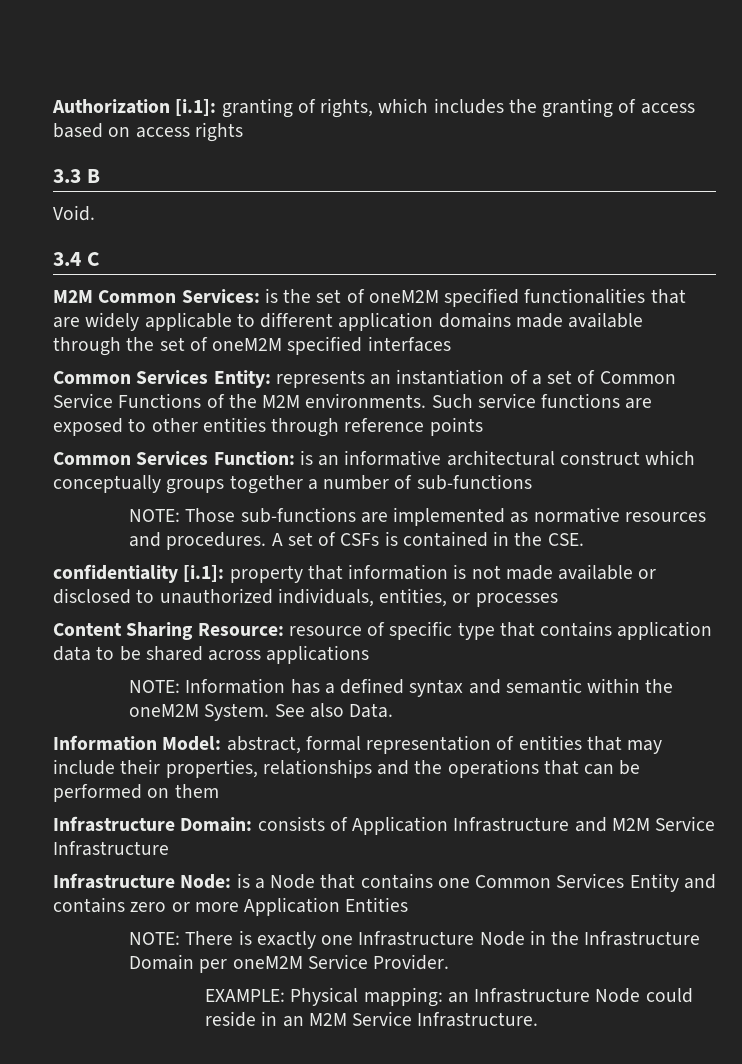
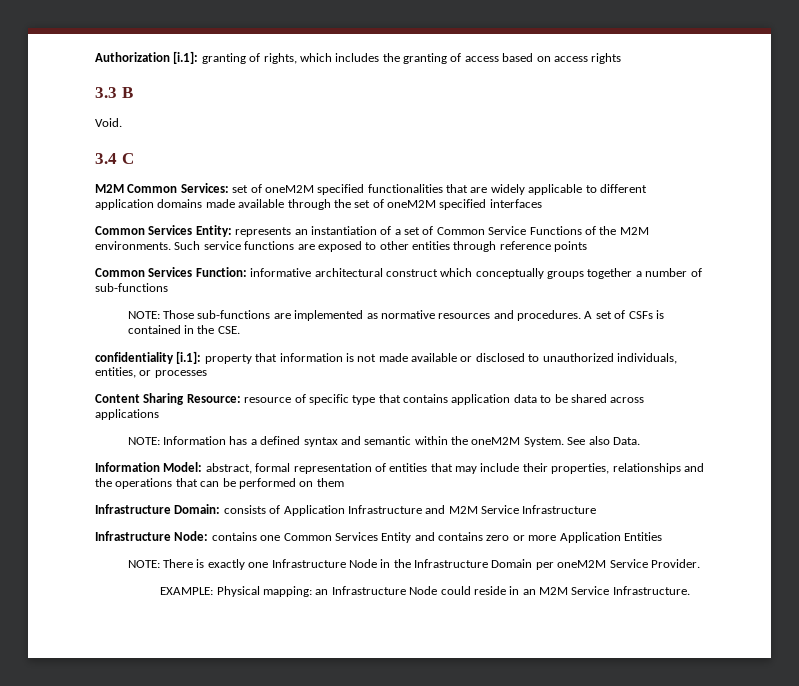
- M2M Common Services: is the set of oneM2M specified functionalities that are widely applicable to different application domains made available through the set of oneM2M specified interfaces
+ M2M Common Services: set of oneM2M specified functionalities that are widely applicable to different application domains made available through the set of oneM2M specified interfaces
- Common Services Function: is an informative architectural construct which conceptually groups together a number of sub-functions
+ Common Services Function: informative architectural construct which conceptually groups together a number of sub-functions
- Infrastructure Node: is a Node that contains one Common Services Entity and contains zero or more Application Entities
+ Infrastructure Node: contains one Common Services Entity and contains zero or more Application Entities

